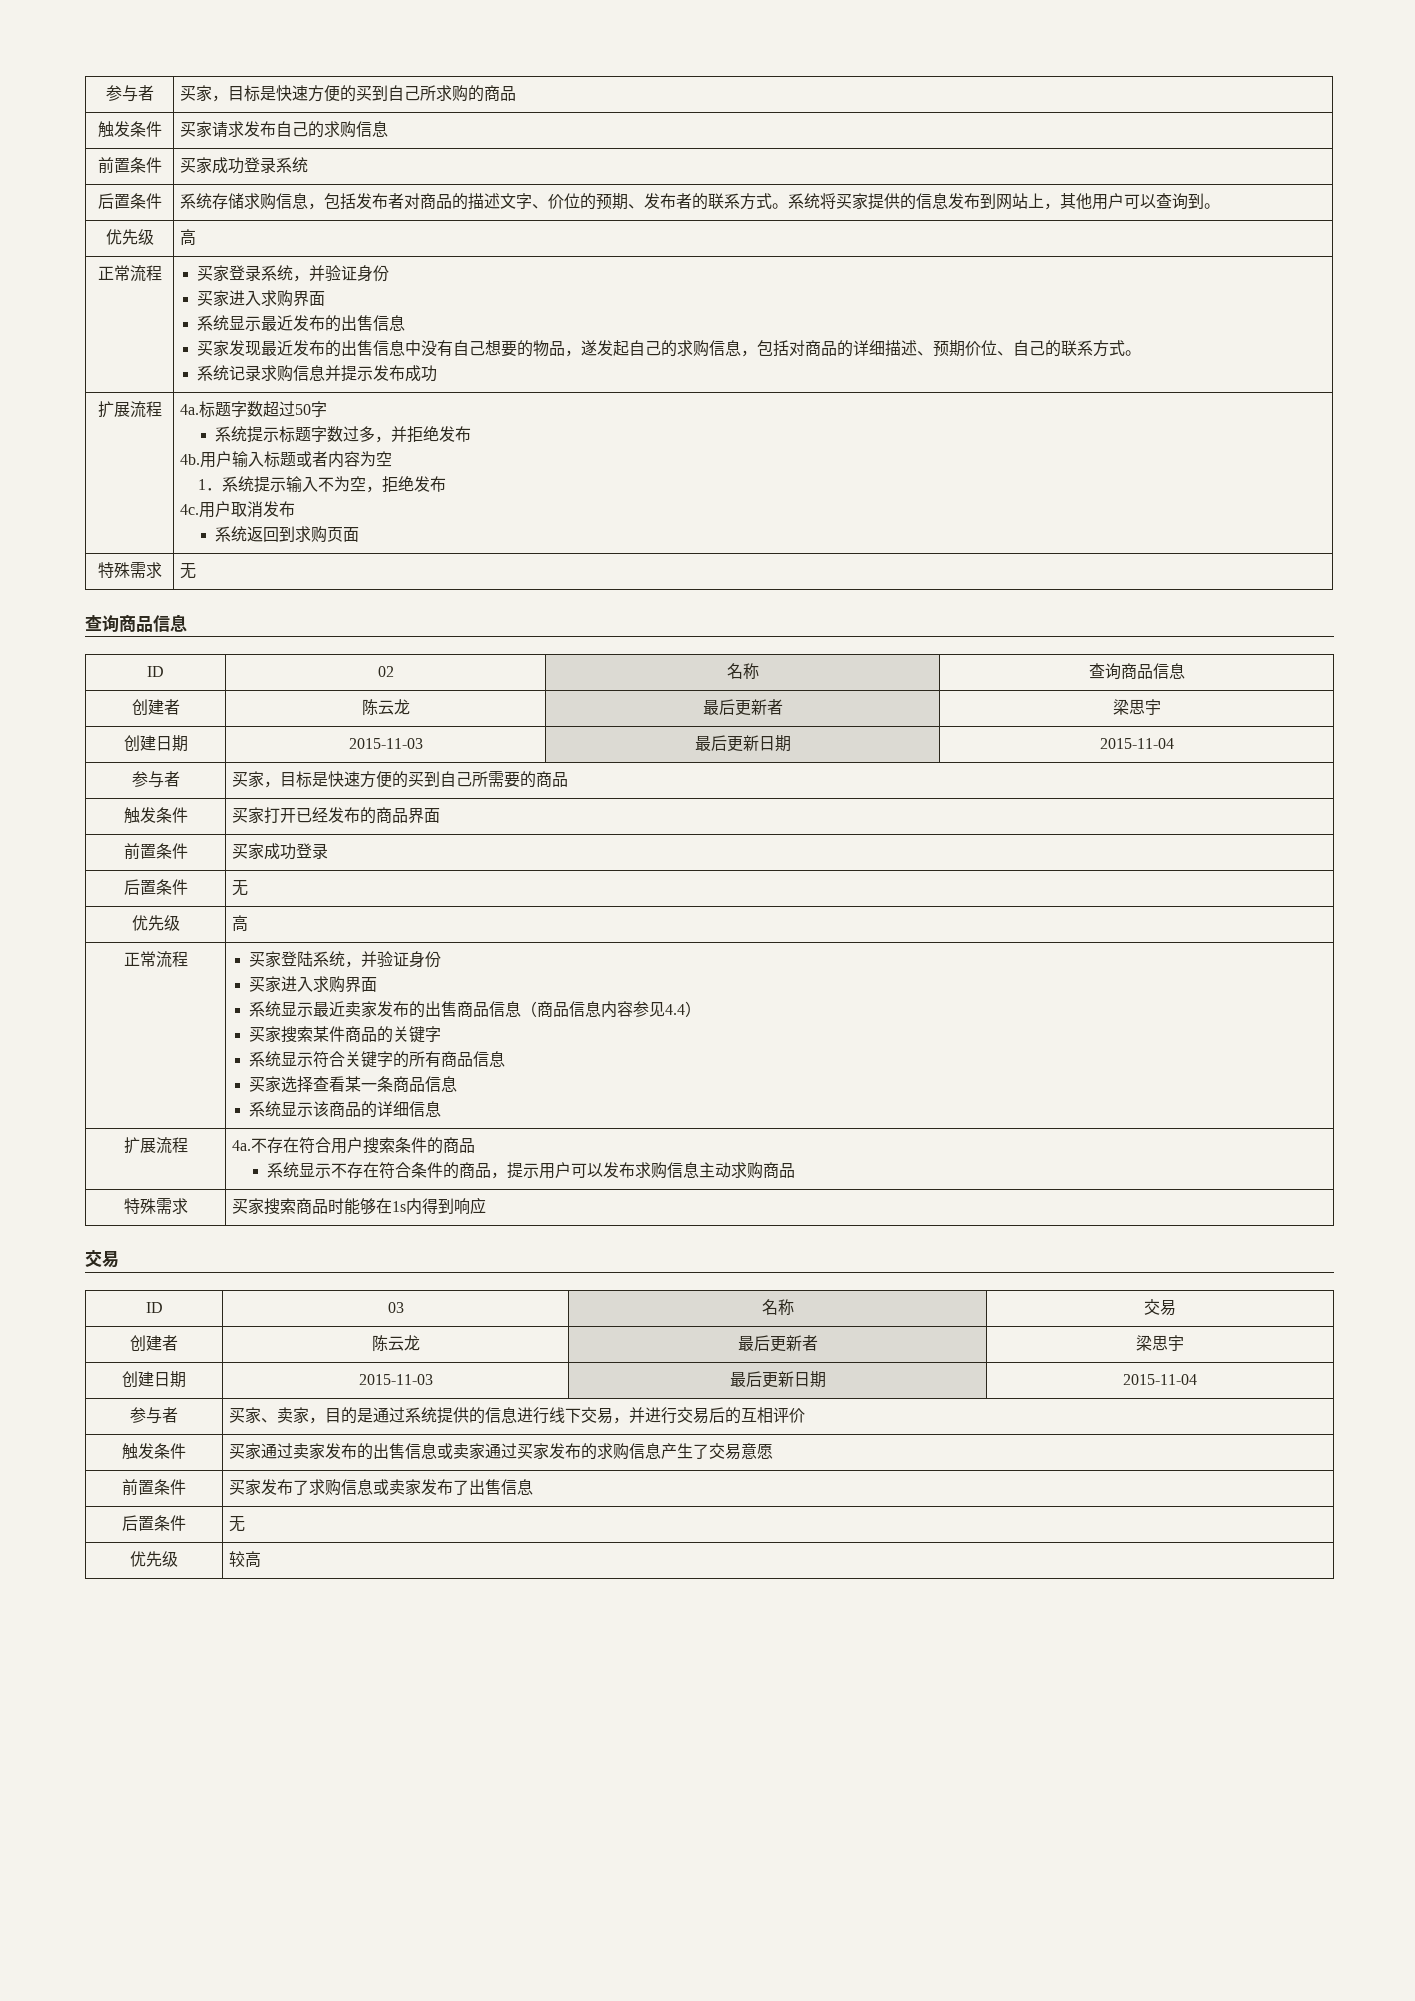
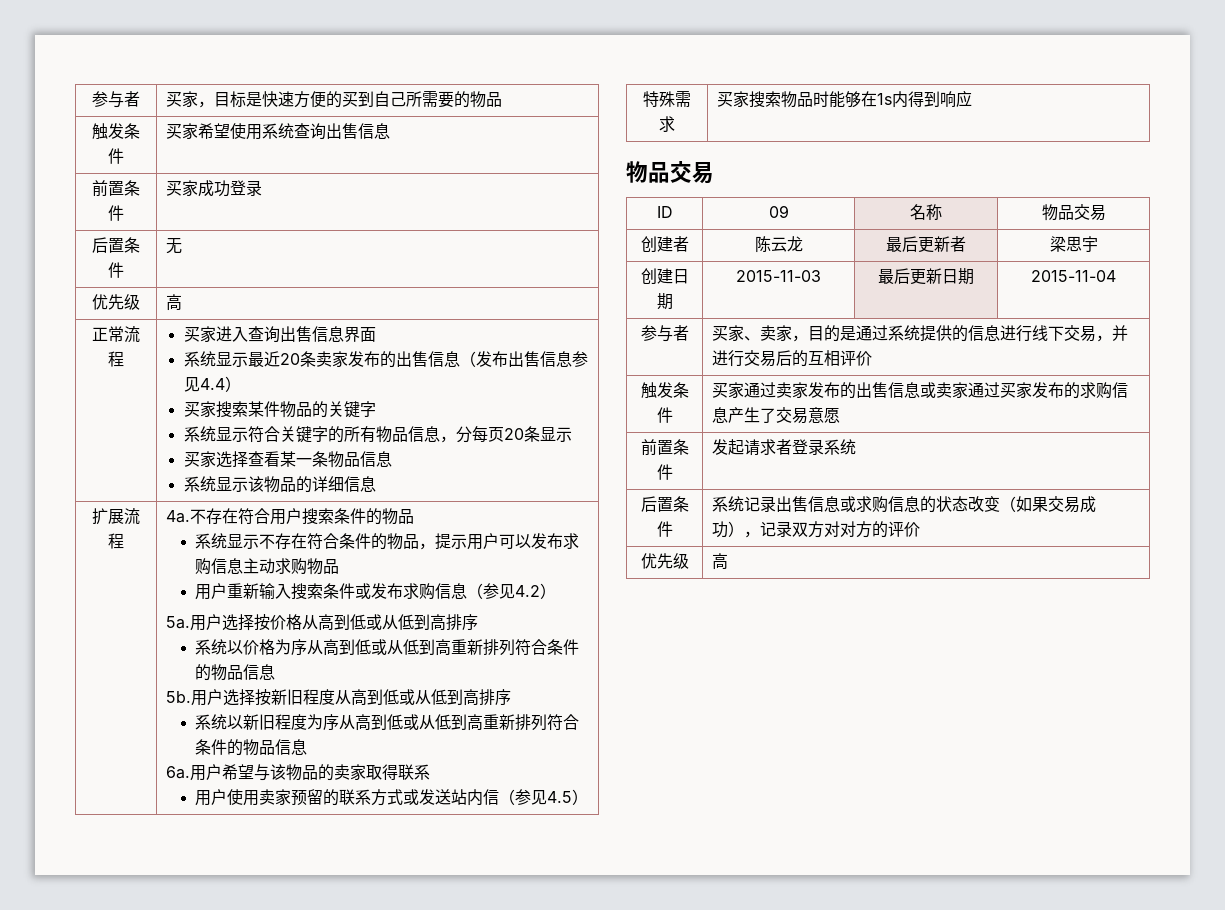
- 参与者 | 买家，目标是快速方便的买到自己所求购的商品
- 触发条件 | 买家请求发布自己的求购信息
- 前置条件 | 买家成功登录系统
- 后置条件 | 系统存储求购信息，包括发布者对商品的描述文字、价位的预期、发布者的联系方式。系统将买家提供的信息发布到网站上，其他用户可以查询到。
- 优先级 | 高
- 正常流程 | 买家登录系统，并验证身份
- 买家进入求购界面
- 系统显示最近发布的出售信息
- 买家发现最近发布的出售信息中没有自己想要的物品，遂发起自己的求购信息，包括对商品的详细描述、预期价位、自己的联系方式。
- 系统记录求购信息并提示发布成功
- 扩展流程 | 4a.标题字数超过50字
- 系统提示标题字数过多，并拒绝发布
- 4b.用户输入标题或者内容为空
- 1．系统提示输入不为空，拒绝发布
- 4c.用户取消发布
- 系统返回到求购页面
- 特殊需求 | 无
- 查询商品信息
- ID | 02 | 名称 | 查询商品信息
- 创建者 | 陈云龙 | 最后更新者 | 梁思宇
- 创建日期 | 2015-11-03 | 最后更新日期 | 2015-11-04
- 参与者 | 买家，目标是快速方便的买到自己所需要的商品
- 触发条件 | 买家打开已经发布的商品界面
+ 参与者 | 买家，目标是快速方便的买到自己所需要的物品
+ 触发条件 | 买家希望使用系统查询出售信息
- 买家登陆系统，并验证身份
- 买家进入求购界面
- 系统显示最近卖家发布的出售商品信息（商品信息内容参见4.4）
+ 买家进入查询出售信息界面
+ 系统显示最近20条卖家发布的出售信息（发布出售信息参见4.4）
- 买家搜索某件商品的关键字
+ 买家搜索某件物品的关键字
- 系统显示符合关键字的所有商品信息
+ 系统显示符合关键字的所有物品信息，分每页20条显示
- 买家选择查看某一条商品信息
+ 买家选择查看某一条物品信息
- 系统显示该商品的详细信息
+ 系统显示该物品的详细信息
- 不存在符合用户搜索条件的商品
+ 不存在符合用户搜索条件的物品
- 系统显示不存在符合条件的商品，提示用户可以发布求购信息主动求购商品
+ 系统显示不存在符合条件的物品，提示用户可以发布求购信息主动求购物品
+ 用户重新输入搜索条件或发布求购信息（参见4.2）
+ 5a.用户选择按价格从高到低或从低到高排序
+ 系统以价格为序从高到低或从低到高重新排列符合条件的物品信息
+ 5b.用户选择按新旧程度从高到低或从低到高排序
+ 系统以新旧程度为序从高到低或从低到高重新排列符合条件的物品信息
+ 6a.用户希望与该物品的卖家取得联系
+ 用户使用卖家预留的联系方式或发送站内信（参见4.5）
- 特殊需求 | 买家搜索商品时能够在1s内得到响应
- 交易
+ 特殊需求 | 买家搜索物品时能够在1s内得到响应
+ 物品交易
- ID | 03 | 名称 | 交易
+ ID | 09 | 名称 | 物品交易
- 前置条件 | 买家发布了求购信息或卖家发布了出售信息
- 后置条件 | 无
- 优先级 | 较高
+ 前置条件 | 发起请求者登录系统
+ 后置条件 | 系统记录出售信息或求购信息的状态改变（如果交易成功），记录双方对对方的评价
+ 优先级 | 高

